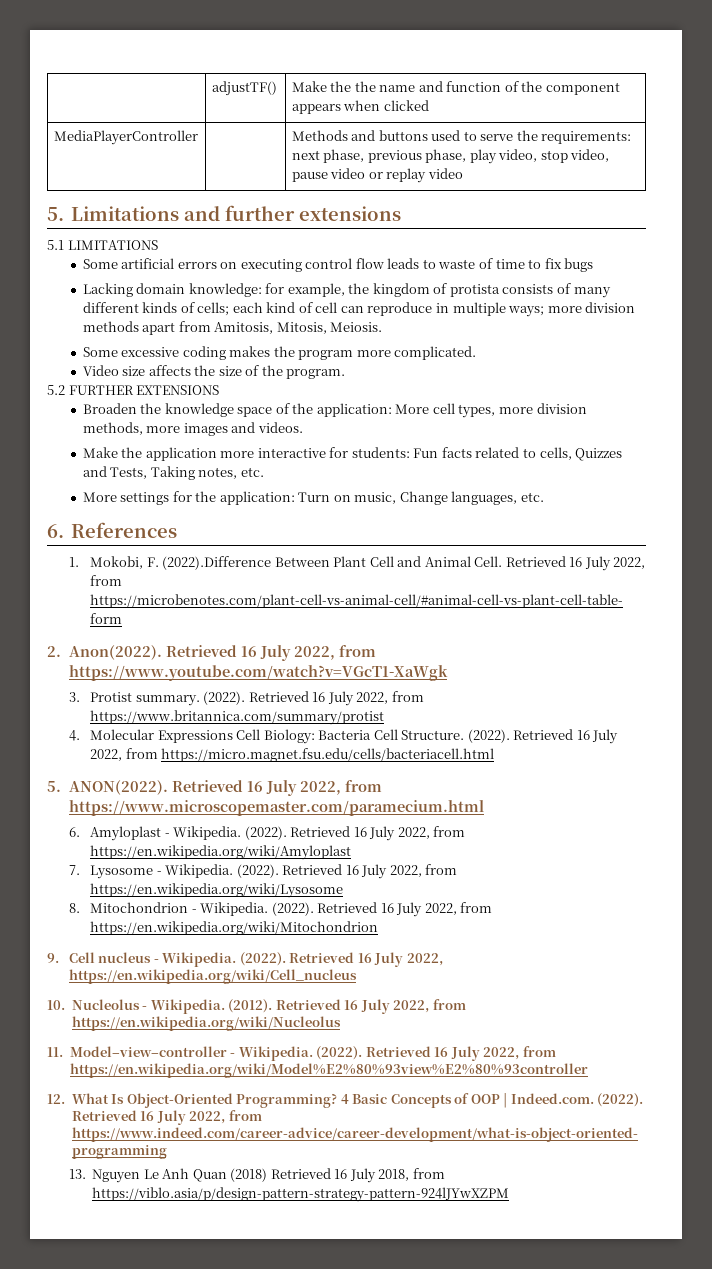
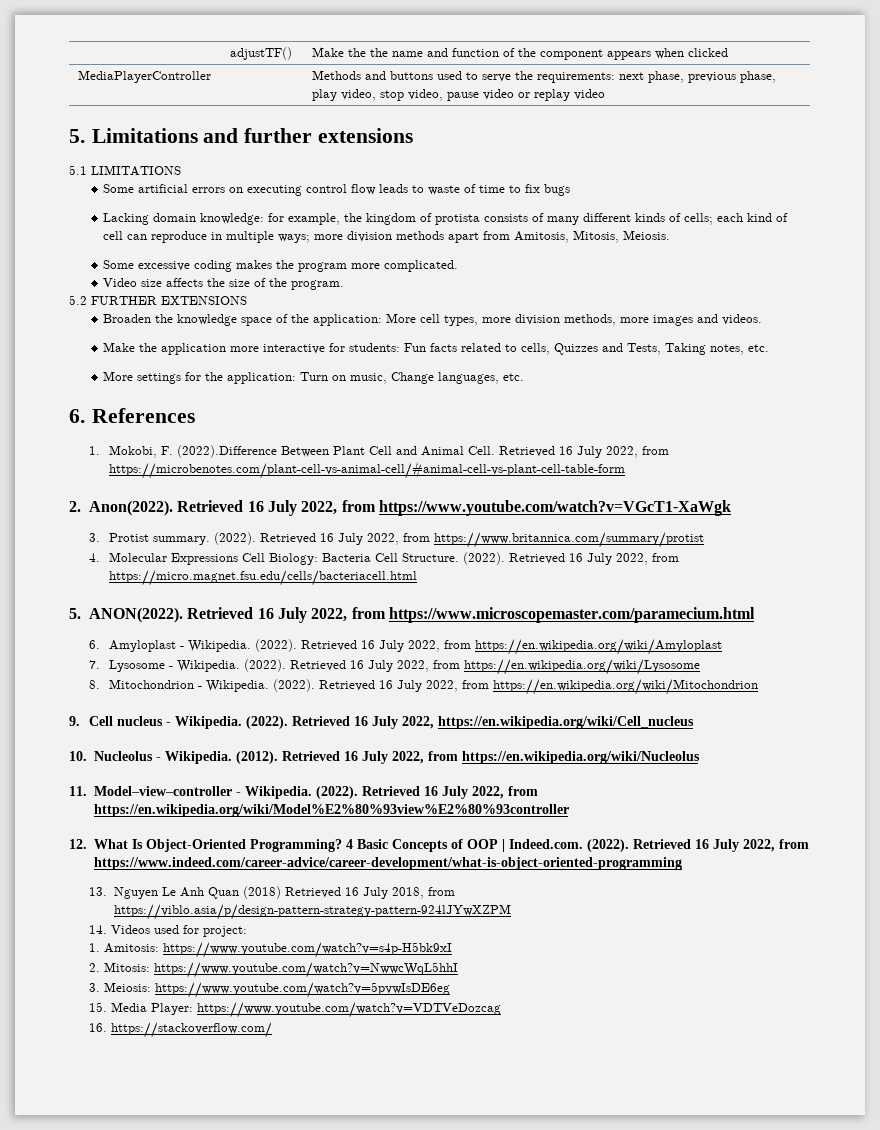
+ 14. Videos used for project:
+ 1. Amitosis: https://www.youtube.com/watch?v=s4p-H5bk9xI
+ 2. Mitosis: https://www.youtube.com/watch?v=NwwcWqL5hhI
+ 3. Meiosis: https://www.youtube.com/watch?v=5pvwIsDE6eg
+ 15. Media Player: https://www.youtube.com/watch?v=VDTVeDozcag
+ 16. https://stackoverflow.com/

